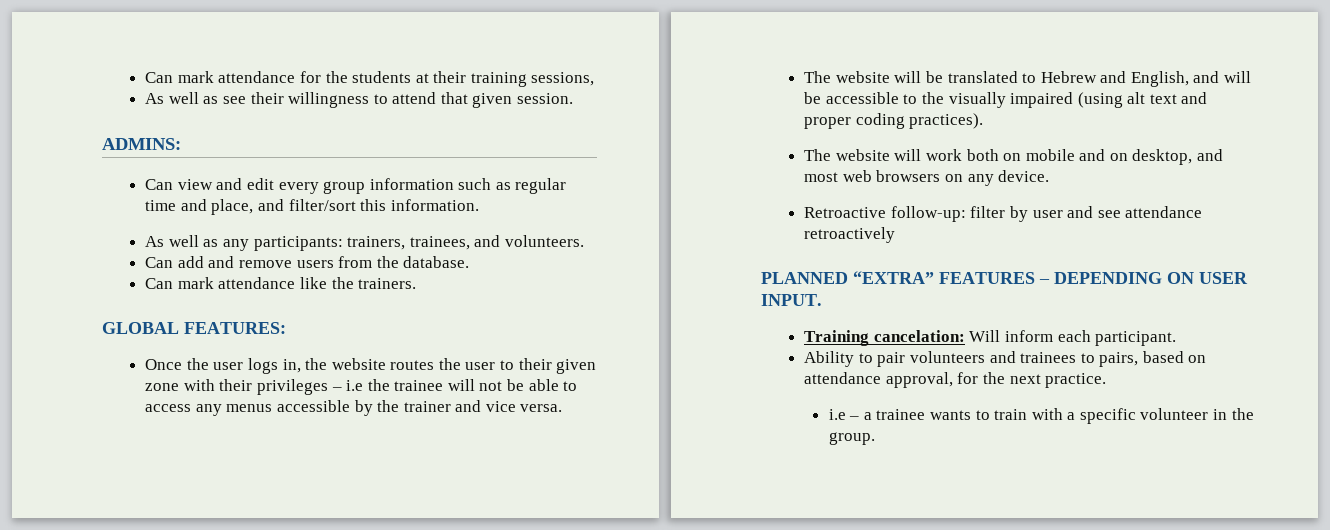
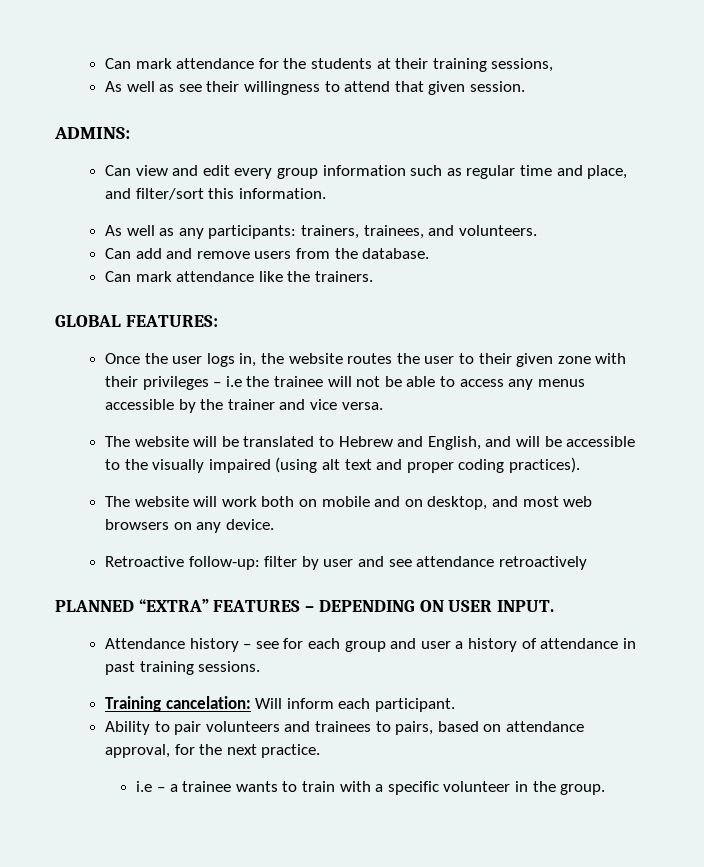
+ Attendance history – see for each group and user a history of attendance in past training sessions.

